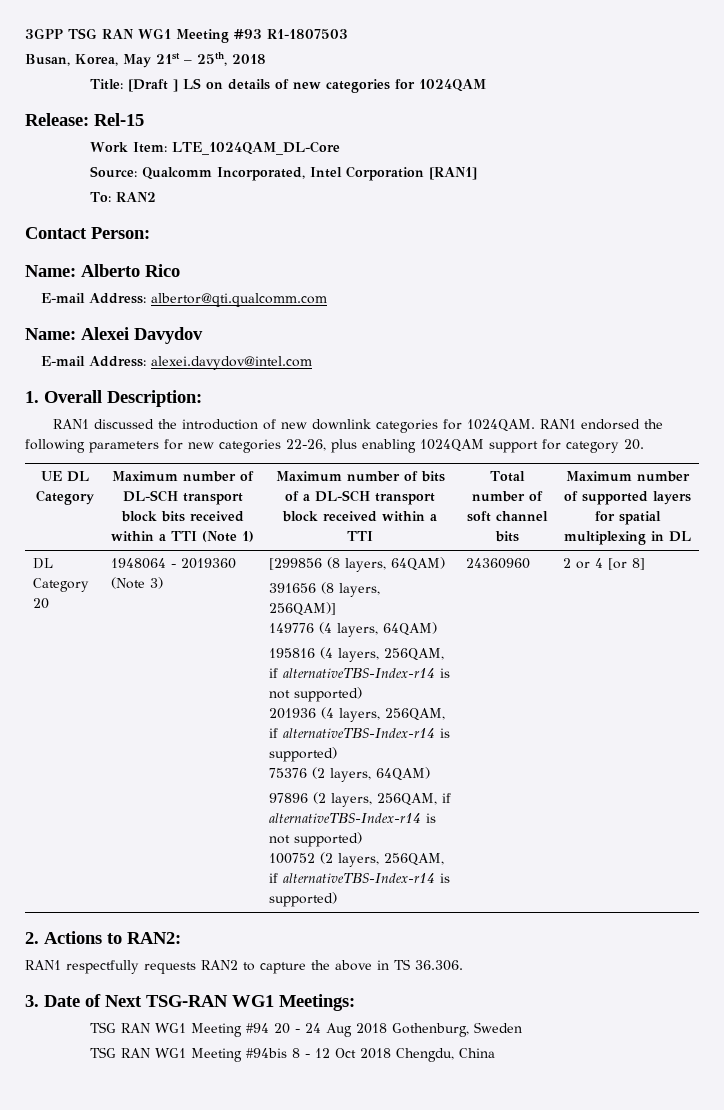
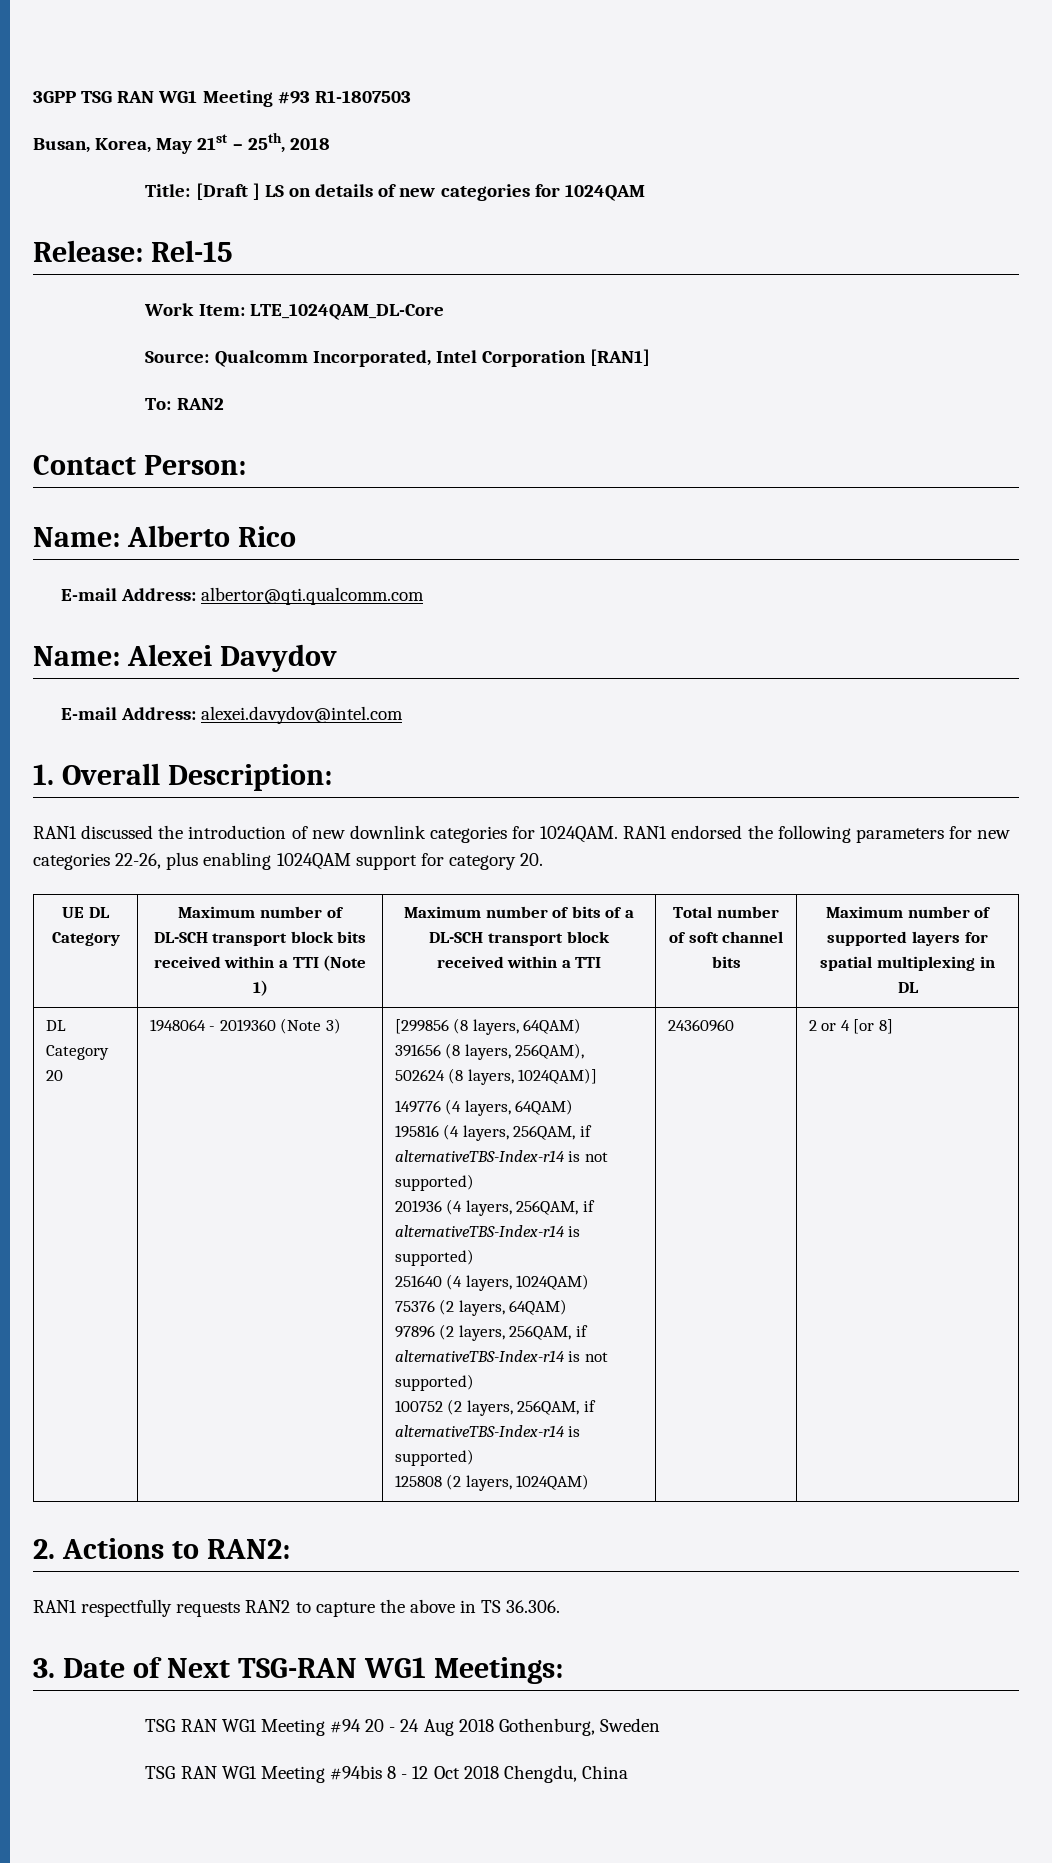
- 391656 (8 layers, 256QAM)]
+ 391656 (8 layers, 256QAM),
+ 502624 (8 layers, 1024QAM)]
+ 251640 (4 layers, 1024QAM)
+ 125808 (2 layers, 1024QAM)

